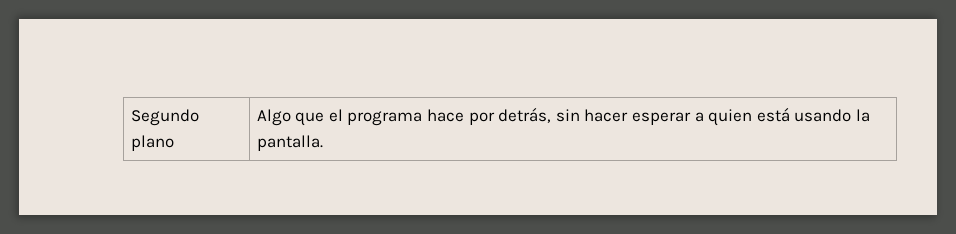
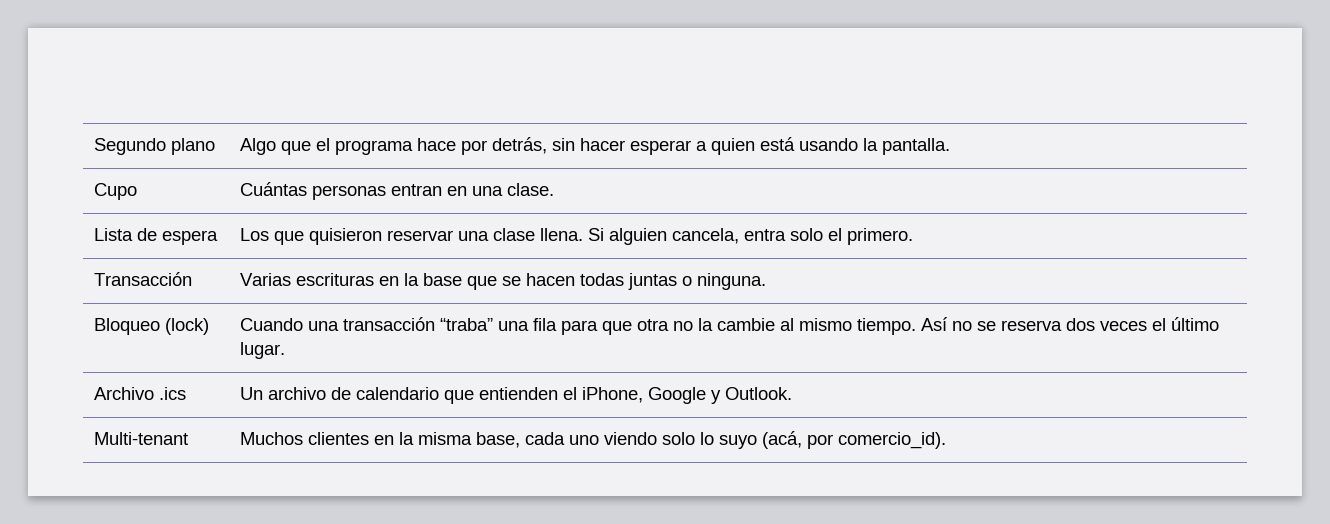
+ Cupo | Cuántas personas entran en una clase.
+ Lista de espera | Los que quisieron reservar una clase llena. Si alguien cancela, entra solo el primero.
+ Transacción | Varias escrituras en la base que se hacen todas juntas o ninguna.
+ Bloqueo (lock) | Cuando una transacción “traba” una fila para que otra no la cambie al mismo tiempo. Así no se reserva dos veces el último lugar.
+ Archivo .ics | Un archivo de calendario que entienden el iPhone, Google y Outlook.
+ Multi-tenant | Muchos clientes en la misma base, cada uno viendo solo lo suyo (acá, por comercio_id).

